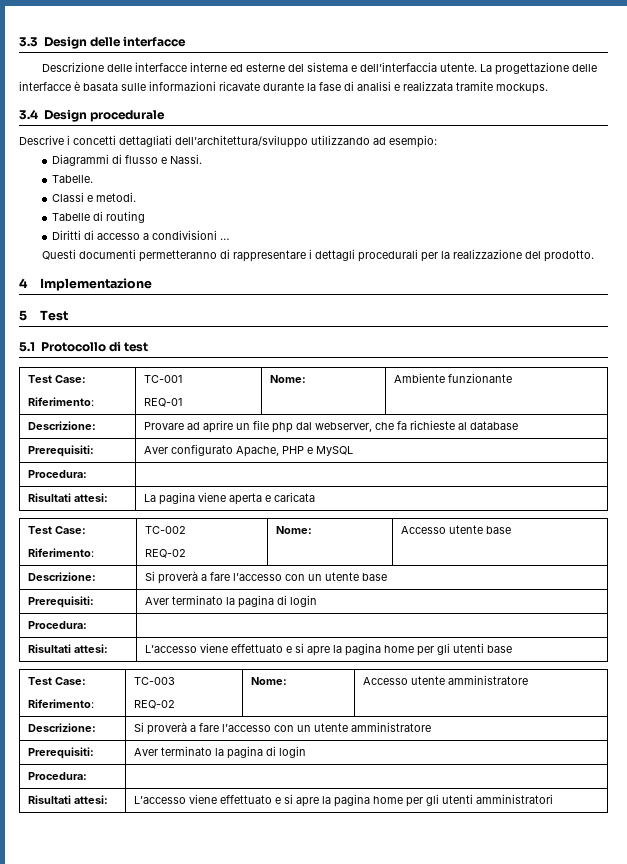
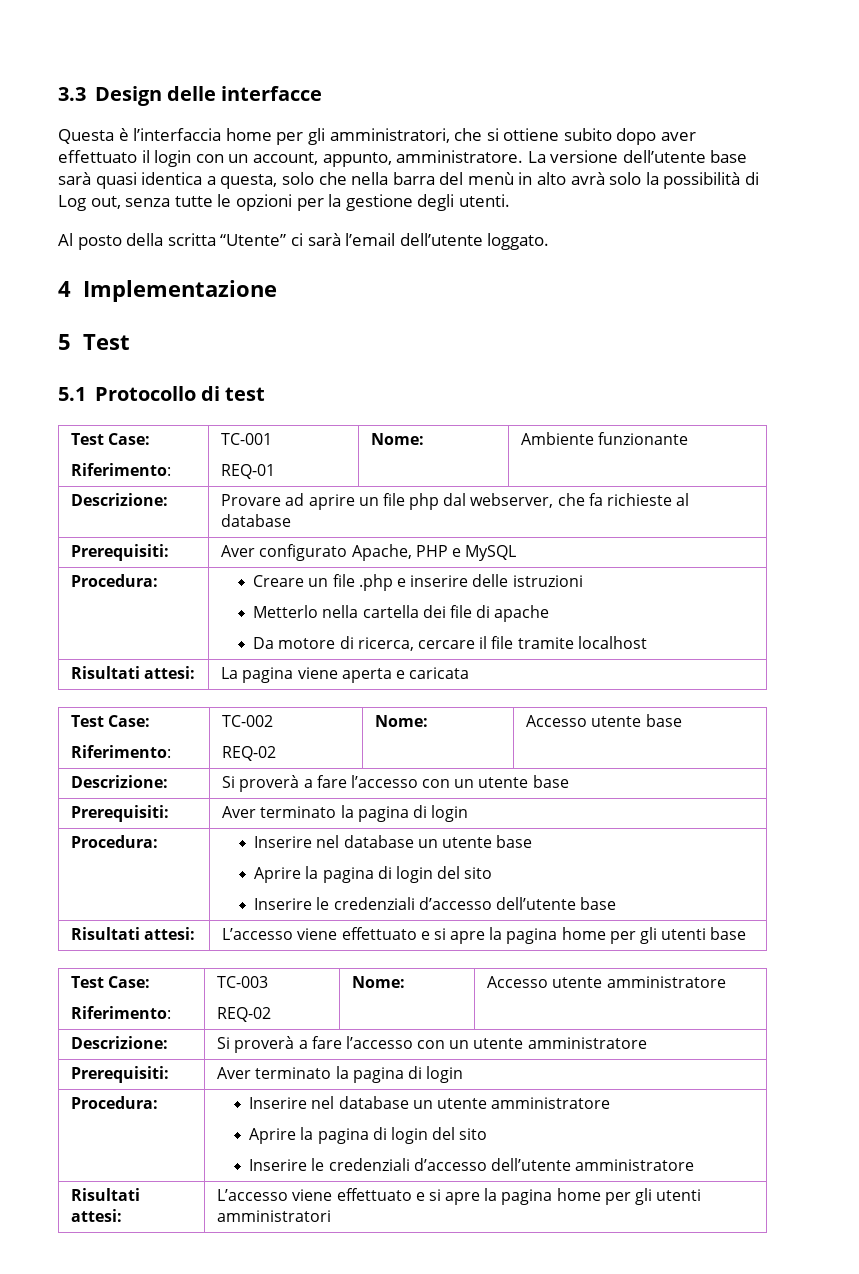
- Descrizione delle interfacce interne ed esterne del sistema e dell’interfaccia utente. La progettazione delle interfacce è basata sulle informazioni ricavate durante la fase di analisi e realizzata tramite mockups.
- 3.4 Design procedurale
- Descrive i concetti dettagliati dell’architettura/sviluppo utilizzando ad esempio:
- Diagrammi di flusso e Nassi.
- Tabelle.
- Classi e metodi.
- Tabelle di routing
- Diritti di accesso a condivisioni …
- Questi documenti permetteranno di rappresentare i dettagli procedurali per la realizzazione del prodotto.
+ Questa è l’interfaccia home per gli amministratori, che si ottiene subito dopo aver effettuato il login con un account, appunto, amministratore. La versione dell’utente base sarà quasi identica a questa, solo che nella barra del menù in alto avrà solo la possibilità di Log out, senza tutte le opzioni per la gestione degli utenti.
+ Al posto della scritta “Utente” ci sarà l’email dell’utente loggato.
  Prerequisiti: | Aver configurato Apache, PHP e MySQL
- Procedura: |
+ Procedura: | Creare un file .php e inserire delle istruzioni
+ Metterlo nella cartella dei file di apache
+ Da motore di ricerca, cercare il file tramite localhost
  Descrizione: | Si proverà a fare l’accesso con un utente base
  Prerequisiti: | Aver terminato la pagina di login
- Procedura: |
+ Procedura: | Inserire nel database un utente base
+ Aprire la pagina di login del sito
+ Inserire le credenziali d’accesso dell’utente base
  Descrizione: | Si proverà a fare l’accesso con un utente amministratore
  Prerequisiti: | Aver terminato la pagina di login
- Procedura: |
+ Procedura: | Inserire nel database un utente amministratore
+ Aprire la pagina di login del sito
+ Inserire le credenziali d’accesso dell’utente amministratore

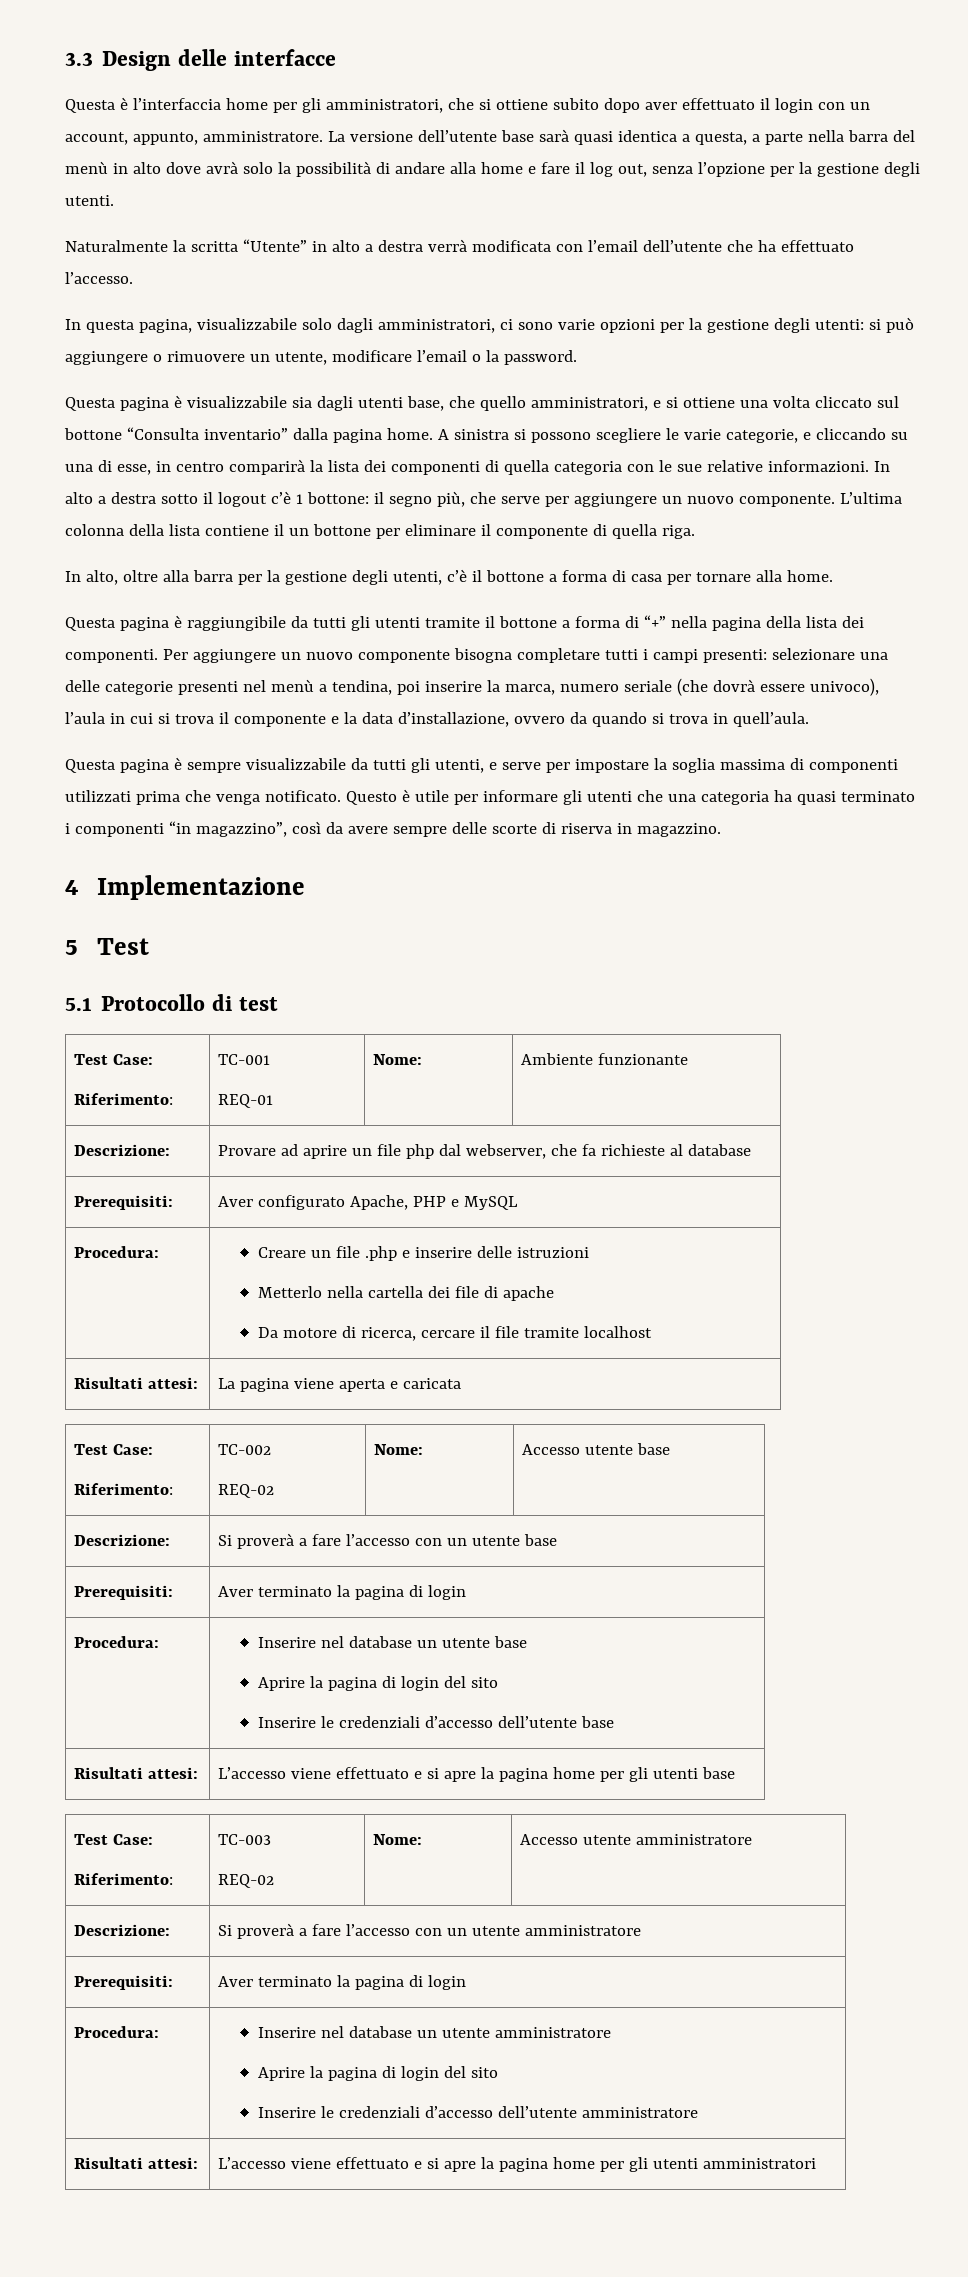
- La versione dell’utente base sarà quasi identica a questa, solo che nella barra del menù in alto avrà solo la possibilità di Log out, senza tutte le opzioni per la gestione degli utenti.
+ La versione dell’utente base sarà quasi identica a questa, a parte nella barra del menù in alto dove avrà solo la possibilità di andare alla home e fare il log out, senza l’opzione per la gestione degli utenti.
- Al posto della scritta “Utente” ci sarà l’email dell’utente loggato.
+ Naturalmente la scritta “Utente” in alto a destra verrà modificata con l’email dell’utente che ha effettuato l’accesso.
+ In questa pagina, visualizzabile solo dagli amministratori, ci sono varie opzioni per la gestione degli utenti: si può aggiungere o rimuovere un utente, modificare l’email o la password.
+ Questa pagina è visualizzabile sia dagli utenti base, che quello amministratori, e si ottiene una volta cliccato sul bottone “Consulta inventario” dalla pagina home. A sinistra si possono scegliere le varie categorie, e cliccando su una di esse, in centro comparirà la lista dei componenti di quella categoria con le sue relative informazioni. In alto a destra sotto il logout c’è 1 bottone: il segno più, che serve per aggiungere un nuovo componente. L’ultima colonna della lista contiene il un bottone per eliminare il componente di quella riga.
+ In alto, oltre alla barra per la gestione degli utenti, c’è il bottone a forma di casa per tornare alla home.
+ Questa pagina è raggiungibile da tutti gli utenti tramite il bottone a forma di “+” nella pagina della lista dei componenti. Per aggiungere un nuovo componente bisogna completare tutti i campi presenti: selezionare una delle categorie presenti nel menù a tendina, poi inserire la marca, numero seriale (che dovrà essere univoco), l’aula in cui si trova il componente e la data d’installazione, ovvero da quando si trova in quell’aula.
+ Questa pagina è sempre visualizzabile da tutti gli utenti, e serve per impostare la soglia massima di componenti utilizzati prima che venga notificato. Questo è utile per informare gli utenti che una categoria ha quasi terminato i componenti “in magazzino”, così da avere sempre delle scorte di riserva in magazzino.

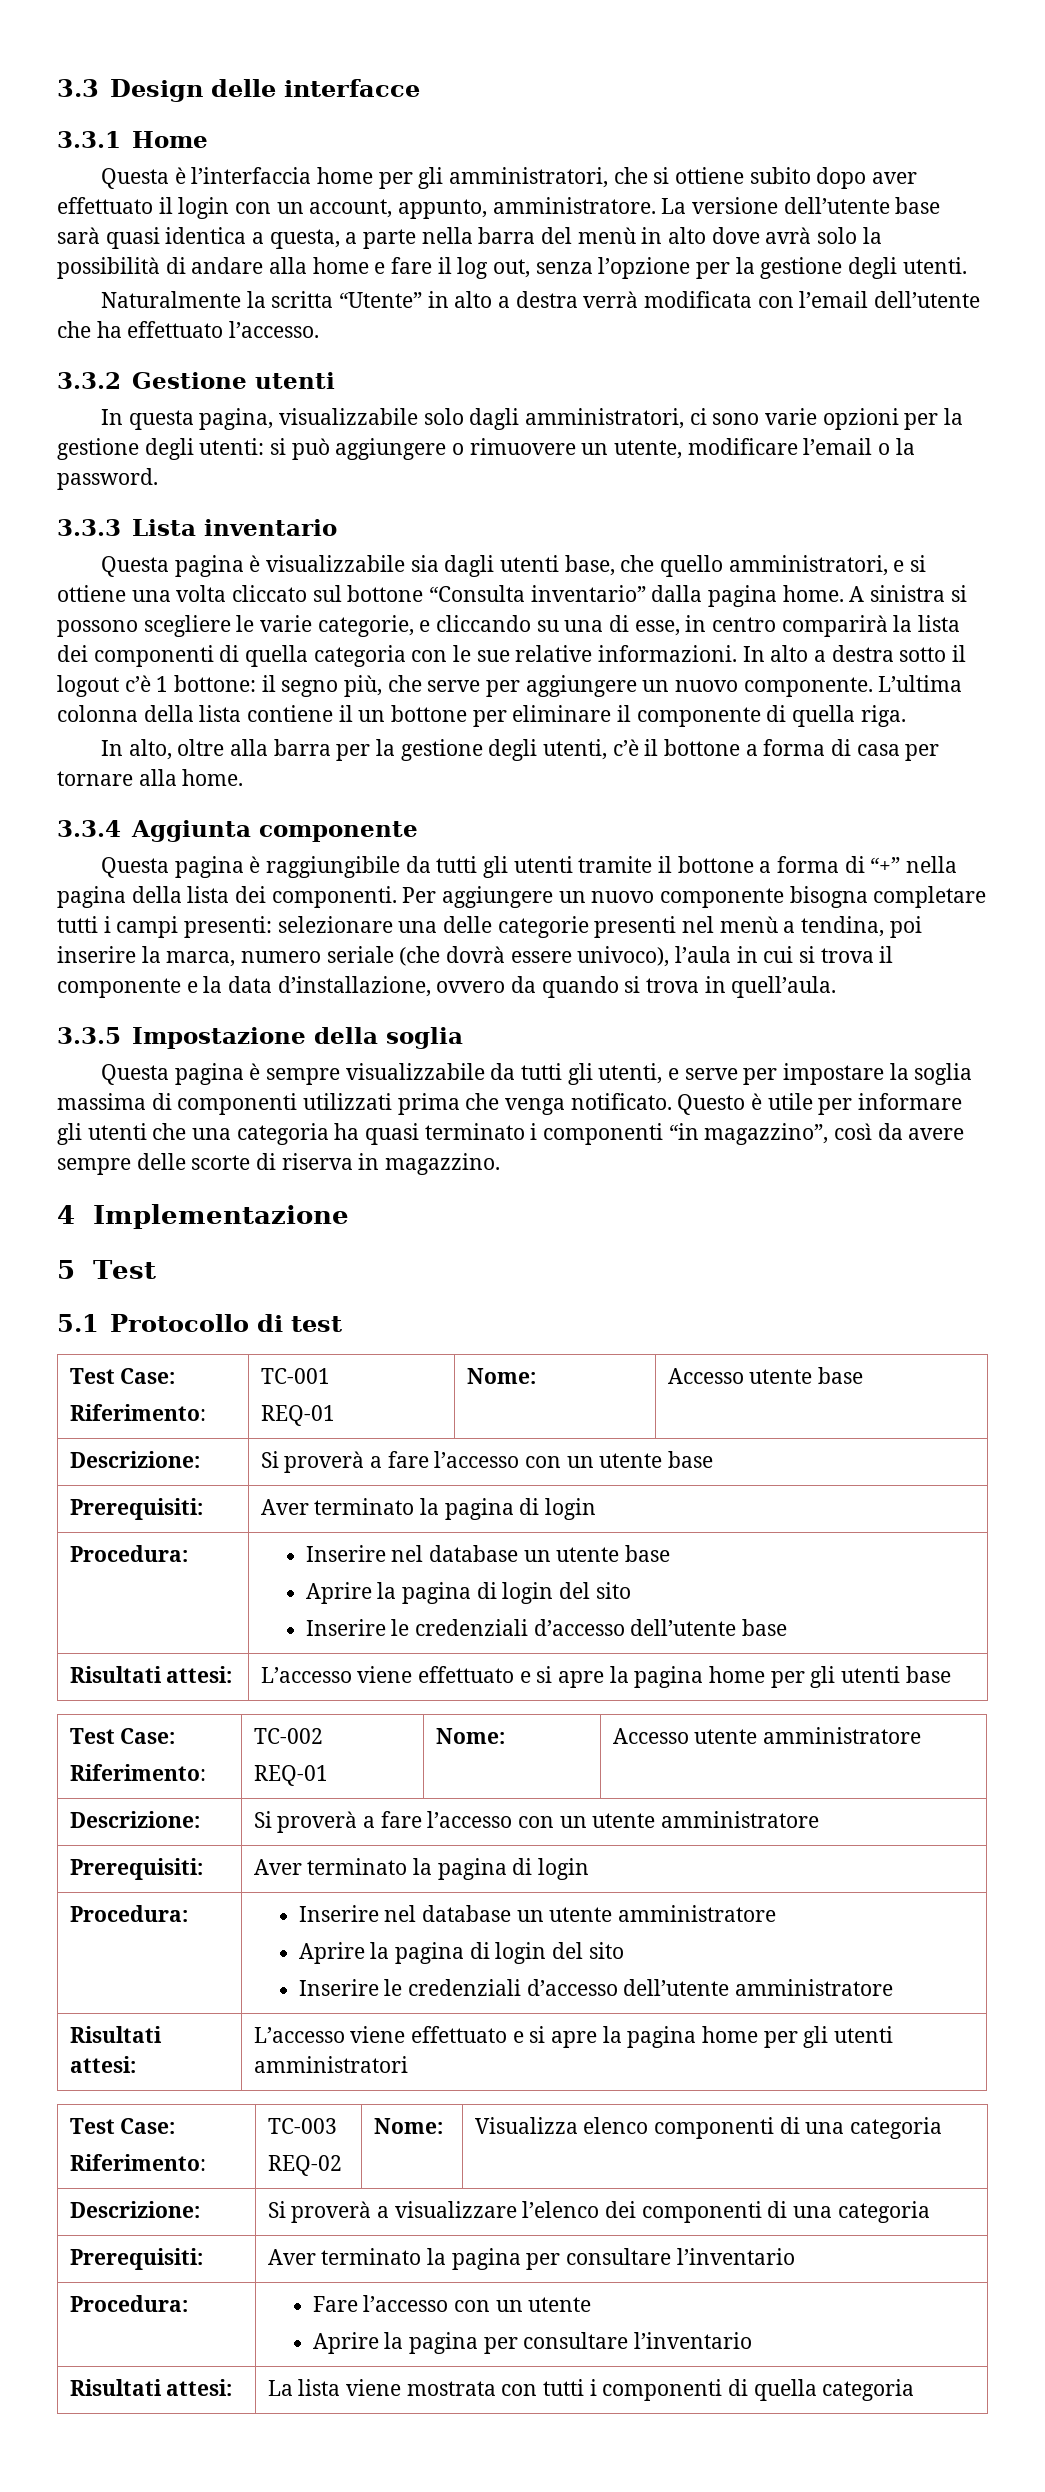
+ 3.3.1 Home
+ 3.3.2 Gestione utenti
+ 3.3.3 Lista inventario
+ 3.3.4 Aggiunta componente
+ 3.3.5 Impostazione della soglia
  5.1 Protocollo di test
  Test Case:
  Riferimento: | TC-001
- REQ-01 | Nome: | Ambiente funzionante
- Descrizione: | Provare ad aprire un file php dal webserver, che fa richieste al database
- Prerequisiti: | Aver configurato Apache, PHP e MySQL
- Procedura: | Creare un file .php e inserire delle istruzioni
- Metterlo nella cartella dei file di apache
- Da motore di ricerca, cercare il file tramite localhost
- Risultati attesi: | La pagina viene aperta e caricata
- Test Case:
- Riferimento: | TC-002
- REQ-02 | Nome: | Accesso utente base
+ REQ-01 | Nome: | Accesso utente base
  Risultati attesi: | L’accesso viene effettuato e si apre la pagina home per gli utenti base
  Test Case:
- Riferimento: | TC-003
- REQ-02 | Nome: | Accesso utente amministratore
+ Riferimento: | TC-002
+ REQ-01 | Nome: | Accesso utente amministratore
  Risultati attesi: | L’accesso viene effettuato e si apre la pagina home per gli utenti amministratori
+ Test Case:
+ Riferimento: | TC-003
+ REQ-02 | Nome: | Visualizza elenco componenti di una categoria
+ Descrizione: | Si proverà a visualizzare l’elenco dei componenti di una categoria
+ Prerequisiti: | Aver terminato la pagina per consultare l’inventario
+ Procedura: | Fare l’accesso con un utente
+ Aprire la pagina per consultare l’inventario
+ Risultati attesi: | La lista viene mostrata con tutti i componenti di quella categoria

